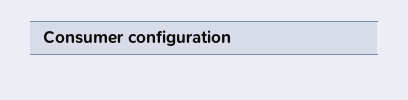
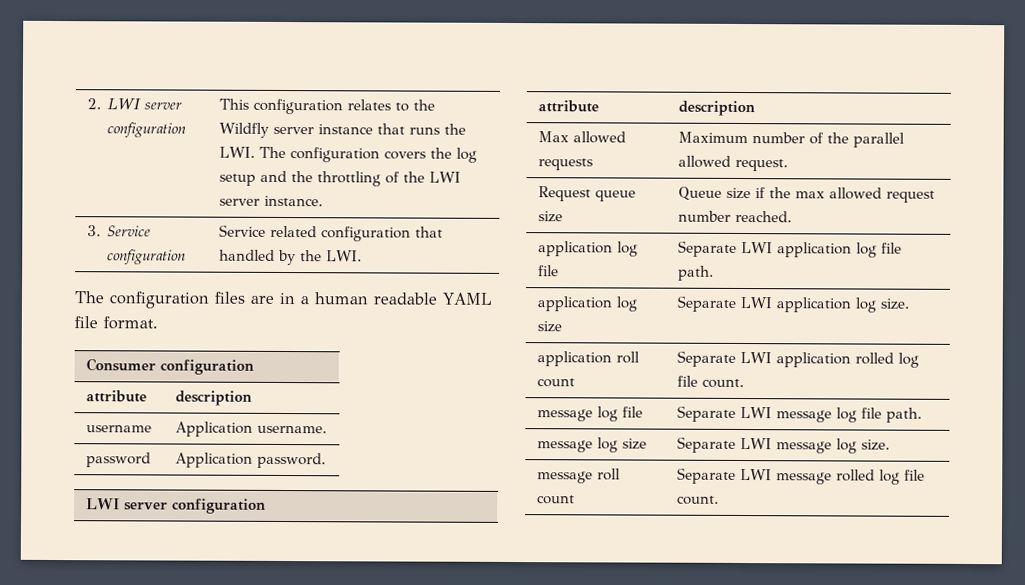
+ 2. LWI server configuration | This configuration relates to the Wildfly server instance that runs the LWI. The configuration covers the log setup and the throttling of the LWI server instance.
+ 3. Service configuration | Service related configuration that handled by the LWI.
+ The configuration files are in a human readable YAML file format.
  Consumer configuration
+ attribute | description
+ username | Application username.
+ password | Application password.
+ LWI server configuration
+ attribute | description
+ Max allowed requests | Maximum number of the parallel allowed request.
+ Request queue size | Queue size if the max allowed request number reached.
+ application log file | Separate LWI application log file path.
+ application log size | Separate LWI application log size.
+ application roll count | Separate LWI application rolled log file count.
+ message log file | Separate LWI message log file path.
+ message log size | Separate LWI message log size.
+ message roll count | Separate LWI message rolled log file count.

